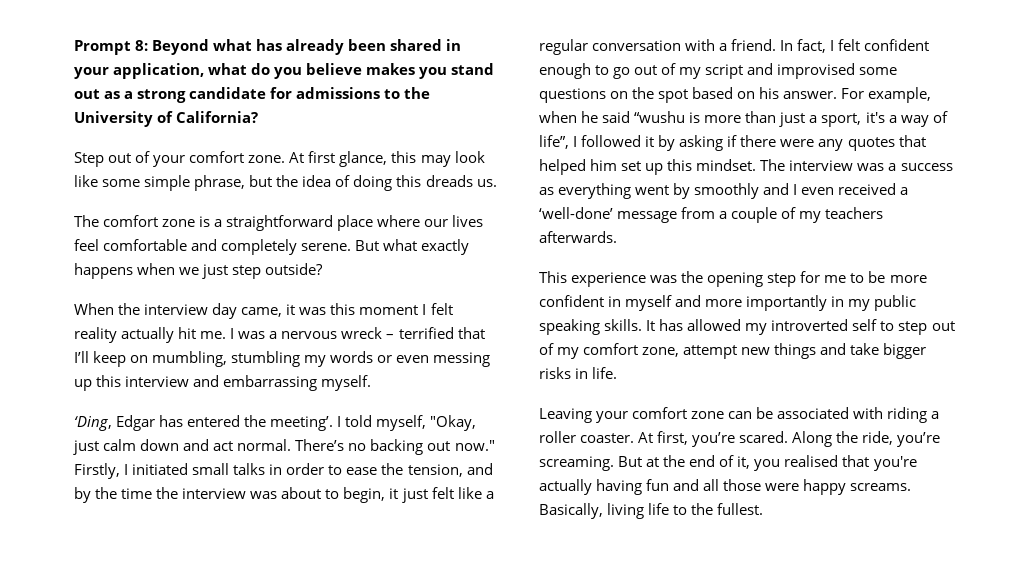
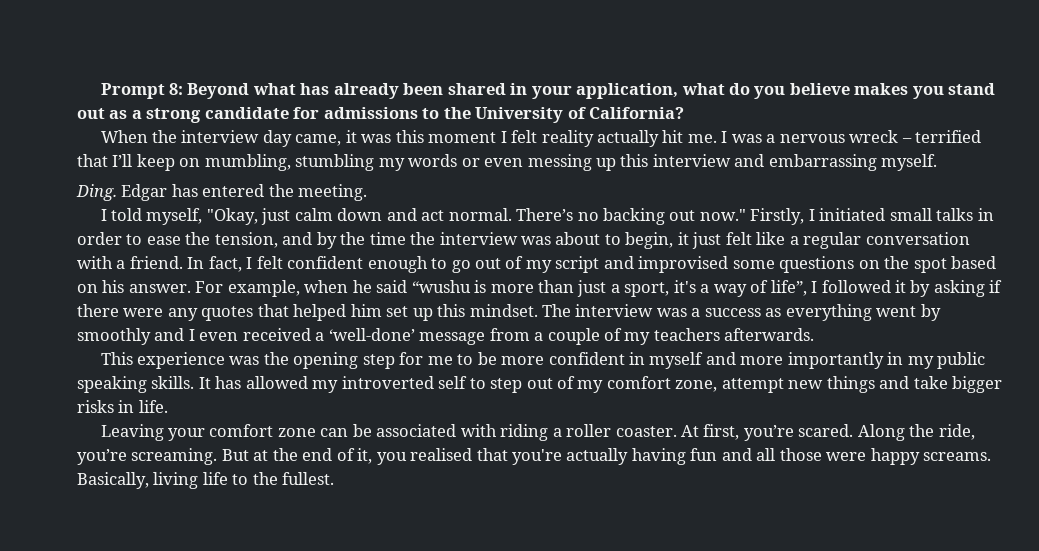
- Step out of your comfort zone. At first glance, this may look like some simple phrase, but the idea of doing this dreads us.
- The comfort zone is a straightforward place where our lives feel comfortable and completely serene. But what exactly happens when we just step outside?
- ‘Ding, Edgar has entered the meeting’. I told myself, "Okay, just calm down and act normal.
+ Ding. Edgar has entered the meeting.
+ I told myself, "Okay, just calm down and act normal.

